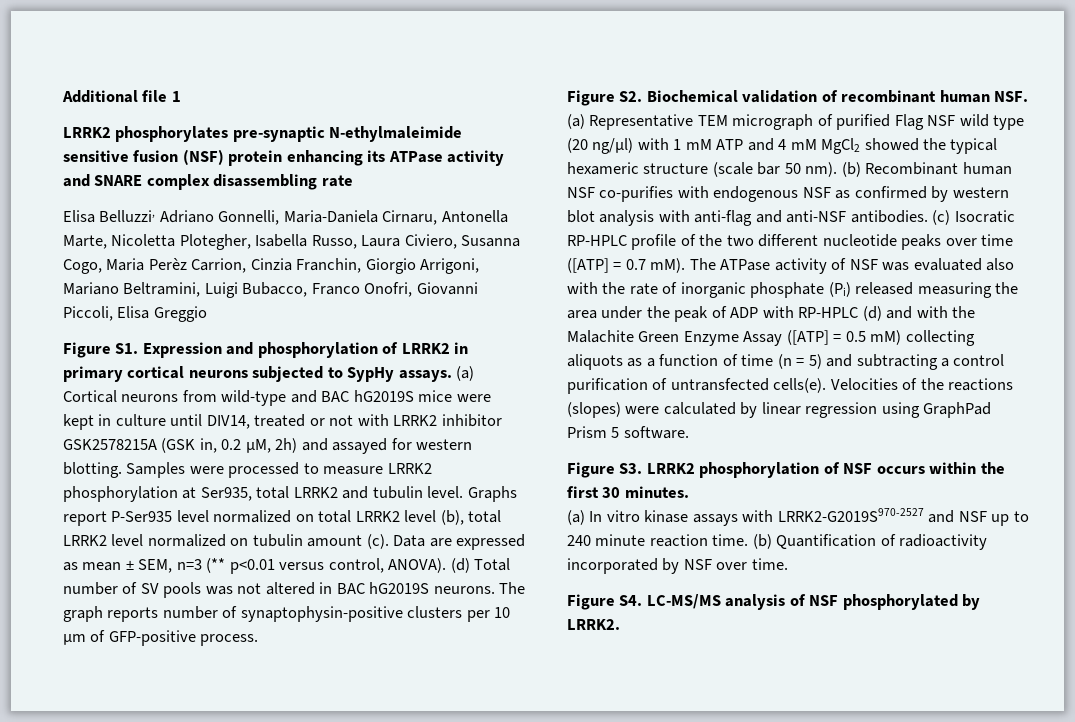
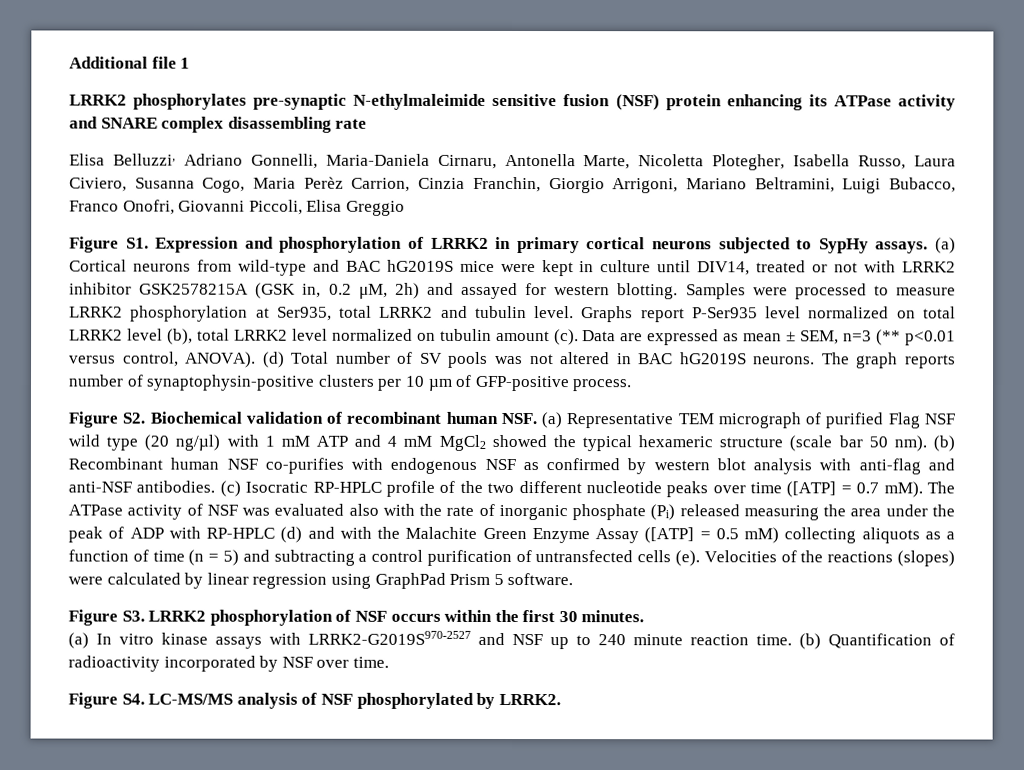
- The ATPase activity of NSF was evaluated also with the rate of inorganic phosphate (Pi) released measuring the area under the peak of ADP with RP-HPLC (d) and with the Malachite Green Enzyme Assay ([ATP] = 0.5 mM) collecting aliquots as a function of time (n = 5) and subtracting a control purification of untransfected cells(e).
+ The ATPase activity of NSF was evaluated also with the rate of inorganic phosphate (Pi) released measuring the area under the peak of ADP with RP-HPLC (d) and with the Malachite Green Enzyme Assay ([ATP] = 0.5 mM) collecting aliquots as a function of time (n = 5) and subtracting a control purification of untransfected cells (e).

